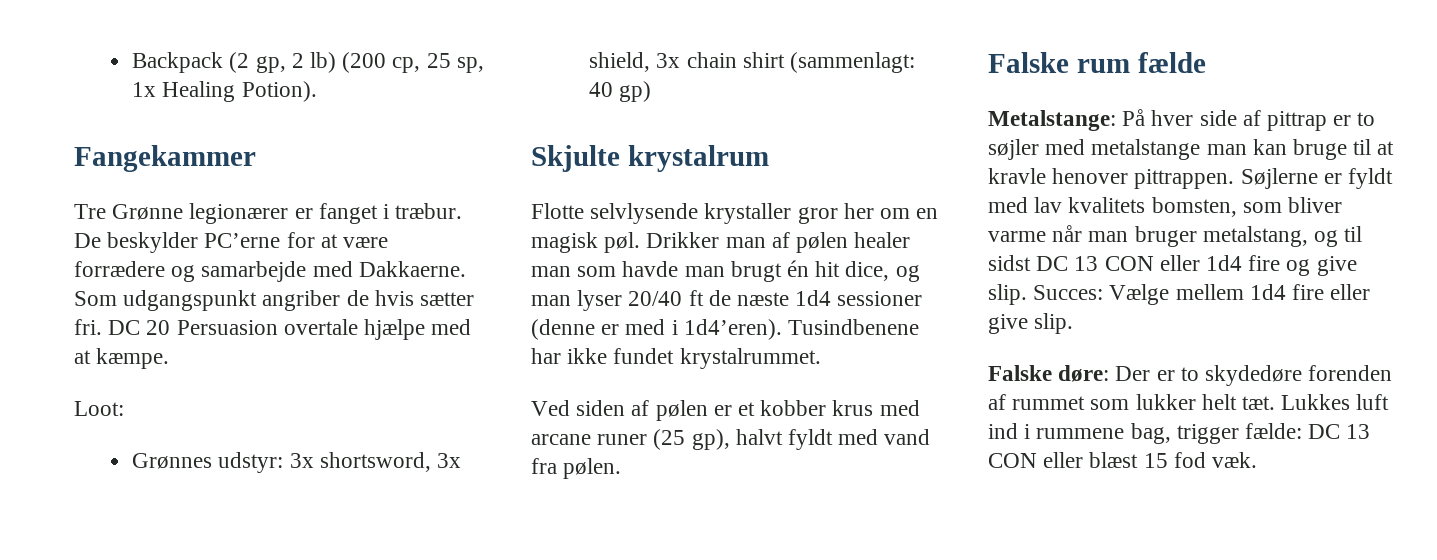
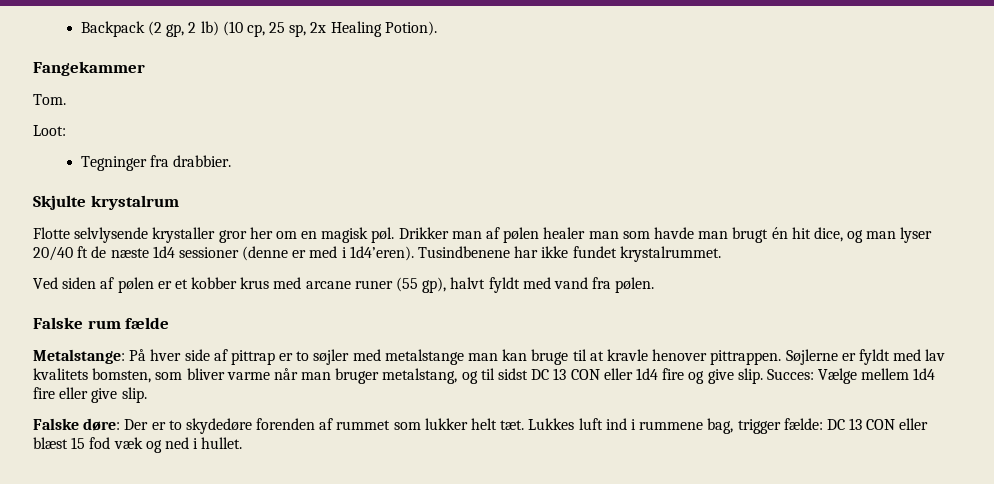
- Backpack (2 gp, 2 lb) (200 cp, 25 sp, 1x Healing Potion).
+ Backpack (2 gp, 2 lb) (10 cp, 25 sp, 2x Healing Potion).
- Tre Grønne legionærer er fanget i træbur. De beskylder PC’erne for at være forrædere og samarbejde med Dakkaerne. Som udgangspunkt angriber de hvis sætter fri. DC 20 Persuasion overtale hjælpe med at kæmpe.
+ Tom.
  Loot:
- Grønnes udstyr: 3x shortsword, 3x shield, 3x chain shirt (sammenlagt: 40 gp)
+ Tegninger fra drabbier.
- Ved siden af pølen er et kobber krus med arcane runer (25 gp), halvt fyldt med vand fra pølen.
+ Ved siden af pølen er et kobber krus med arcane runer (55 gp), halvt fyldt med vand fra pølen.
- Lukkes luft ind i rummene bag, trigger fælde: DC 13 CON eller blæst 15 fod væk.
+ Lukkes luft ind i rummene bag, trigger fælde: DC 13 CON eller blæst 15 fod væk og ned i hullet.

